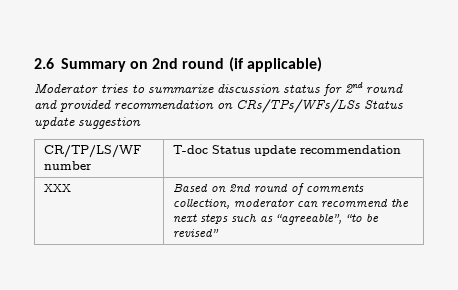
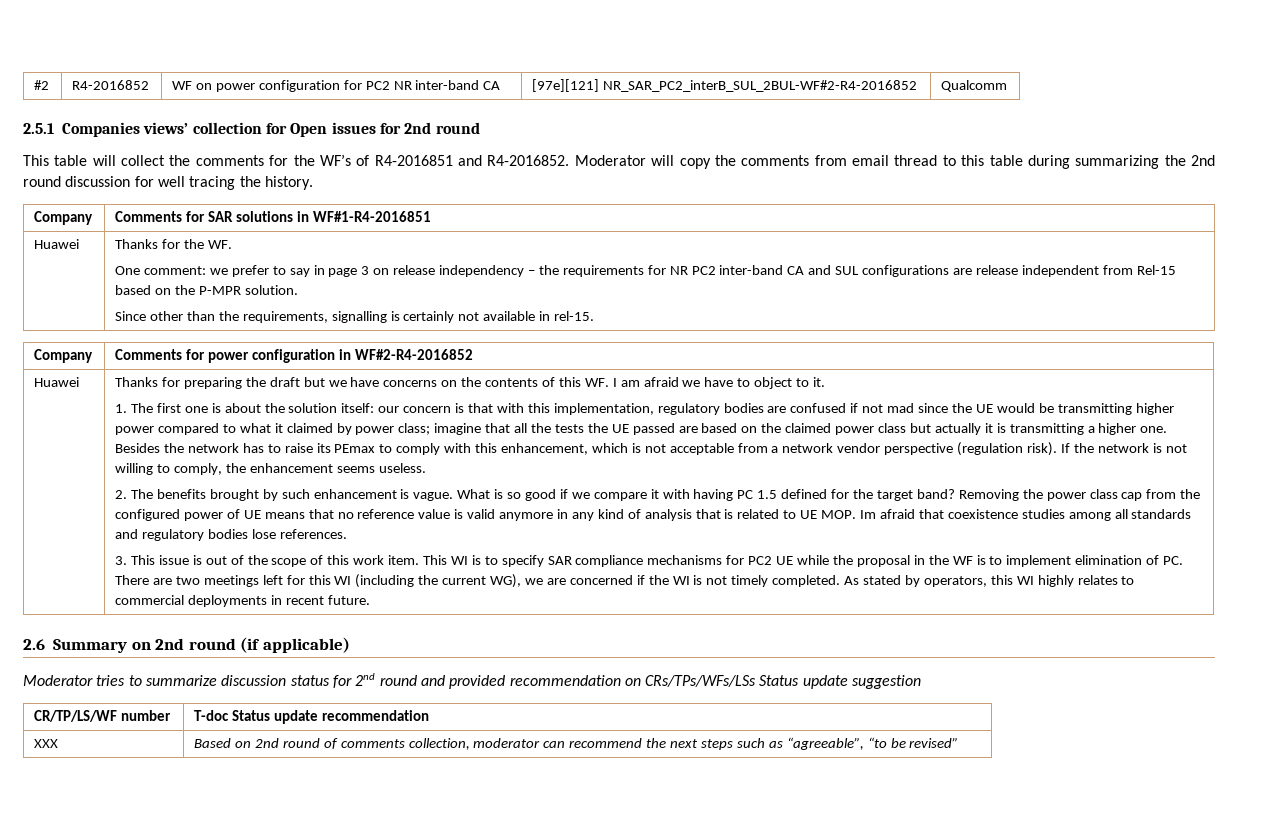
+ #2 | R4-2016852 | WF on power configuration for PC2 NR inter-band CA | [97e][121] NR_SAR_PC2_interB_SUL_2BUL-WF#2-R4-2016852 | Qualcomm
+ 2.5.1 Companies views’ collection for Open issues for 2nd round
+ This table will collect the comments for the WF’s of R4-2016851 and R4-2016852. Moderator will copy the comments from email thread to this table during summarizing the 2nd round discussion for well tracing the history.
+ Company | Comments for SAR solutions in WF#1-R4-2016851
+ Huawei | Thanks for the WF.
+ One comment: we prefer to say in page 3 on release independency – the requirements for NR PC2 inter-band CA and SUL configurations are release independent from Rel-15 based on the P-MPR solution.
+ Since other than the requirements, signalling is certainly not available in rel-15.
+ Company | Comments for power configuration in WF#2-R4-2016852
+ Huawei | Thanks for preparing the draft but we have concerns on the contents of this WF. I am afraid we have to object to it.
+ 1. The first one is about the solution itself: our concern is that with this implementation, regulatory bodies are confused if not mad since the UE would be transmitting higher power compared to what it claimed by power class; imagine that all the tests the UE passed are based on the claimed power class but actually it is transmitting a higher one. Besides the network has to raise its PEmax to comply with this enhancement, which is not acceptable from a network vendor perspective (regulation risk). If the network is not willing to comply, the enhancement seems useless.
+ 2. The benefits brought by such enhancement is vague. What is so good if we compare it with having PC 1.5 defined for the target band? Removing the power class cap from the configured power of UE means that no reference value is valid anymore in any kind of analysis that is related to UE MOP. Im afraid that coexistence studies among all standards and regulatory bodies lose references.
+ 3. This issue is out of the scope of this work item. This WI is to specify SAR compliance mechanisms for PC2 UE while the proposal in the WF is to implement elimination of PC. There are two meetings left for this WI (including the current WG), we are concerned if the WI is not timely completed. As stated by operators, this WI highly relates to commercial deployments in recent future.

